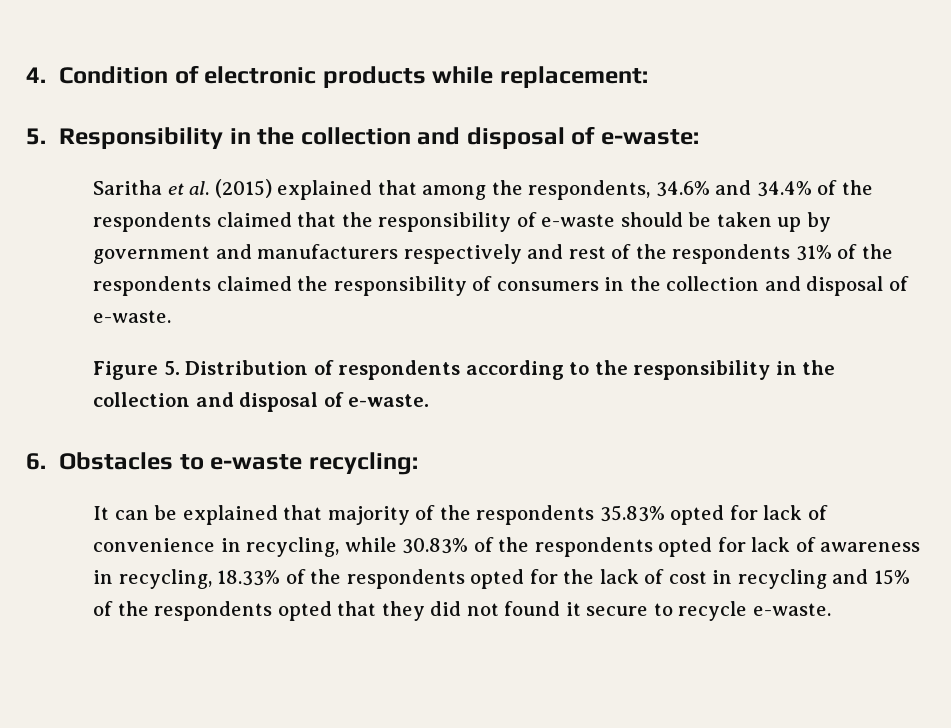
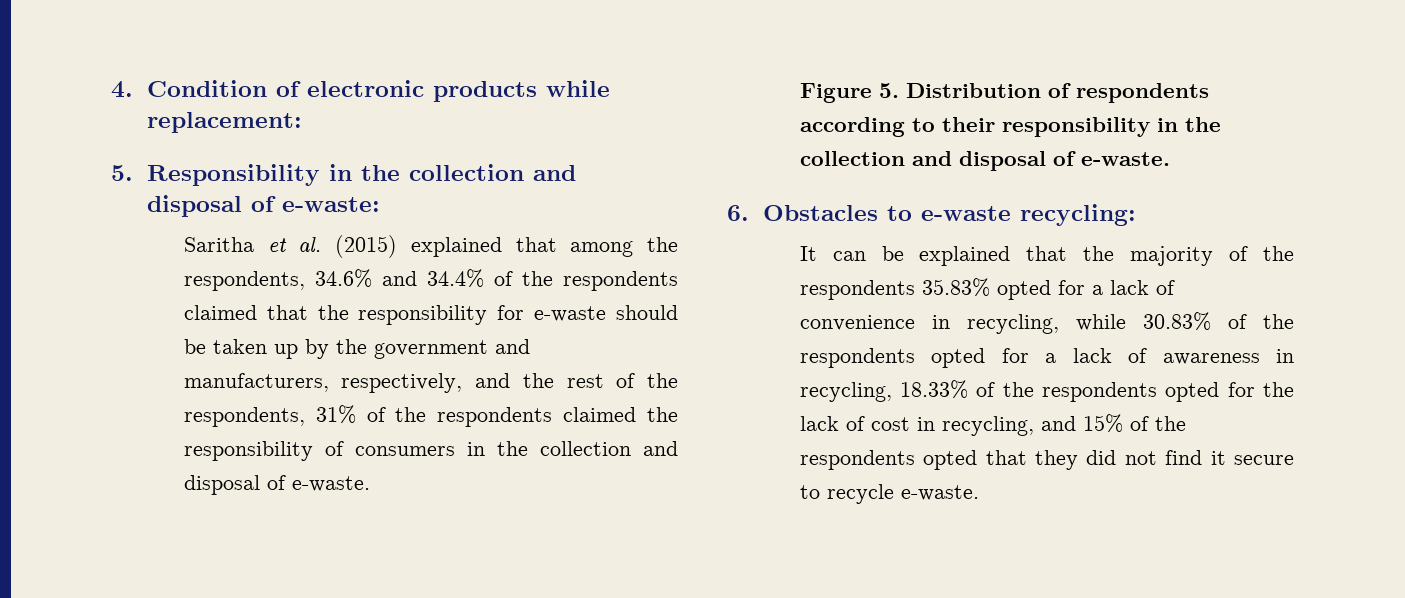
- Saritha et al. (2015) explained that among the respondents, 34.6% and 34.4% of the respondents claimed that the responsibility of e-waste should be taken up by government and manufacturers respectively and rest of the respondents 31% of the respondents claimed the responsibility of consumers in the collection and disposal of e-waste.
+ Saritha et al. (2015) explained that among the respondents, 34.6% and 34.4% of the respondents claimed that the responsibility for e-waste should be taken up by the government and manufacturers, respectively, and the rest of the respondents, 31% of the respondents claimed the responsibility of consumers in the collection and disposal of e-waste.
- Figure 5. Distribution of respondents according to the responsibility in the collection and disposal of e-waste.
+ Figure 5. Distribution of respondents according to their responsibility in the collection and disposal of e-waste.
- It can be explained that majority of the respondents 35.83% opted for lack of convenience in recycling, while 30.83% of the respondents opted for lack of awareness in recycling, 18.33% of the respondents opted for the lack of cost in recycling and 15% of the respondents opted that they did not found it secure to recycle e-waste.
+ It can be explained that the majority of the respondents 35.83% opted for a lack of convenience in recycling, while 30.83% of the respondents opted for a lack of awareness in recycling, 18.33% of the respondents opted for the lack of cost in recycling, and 15% of the respondents opted that they did not find it secure to recycle e-waste.

